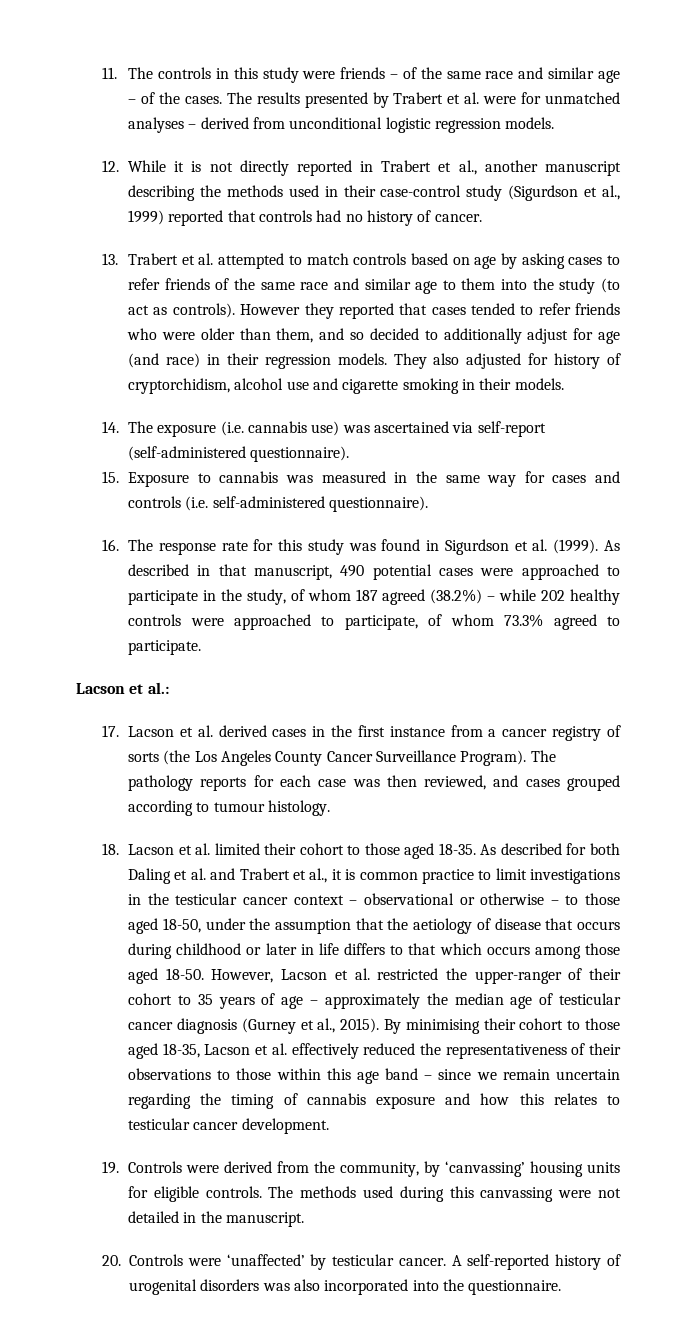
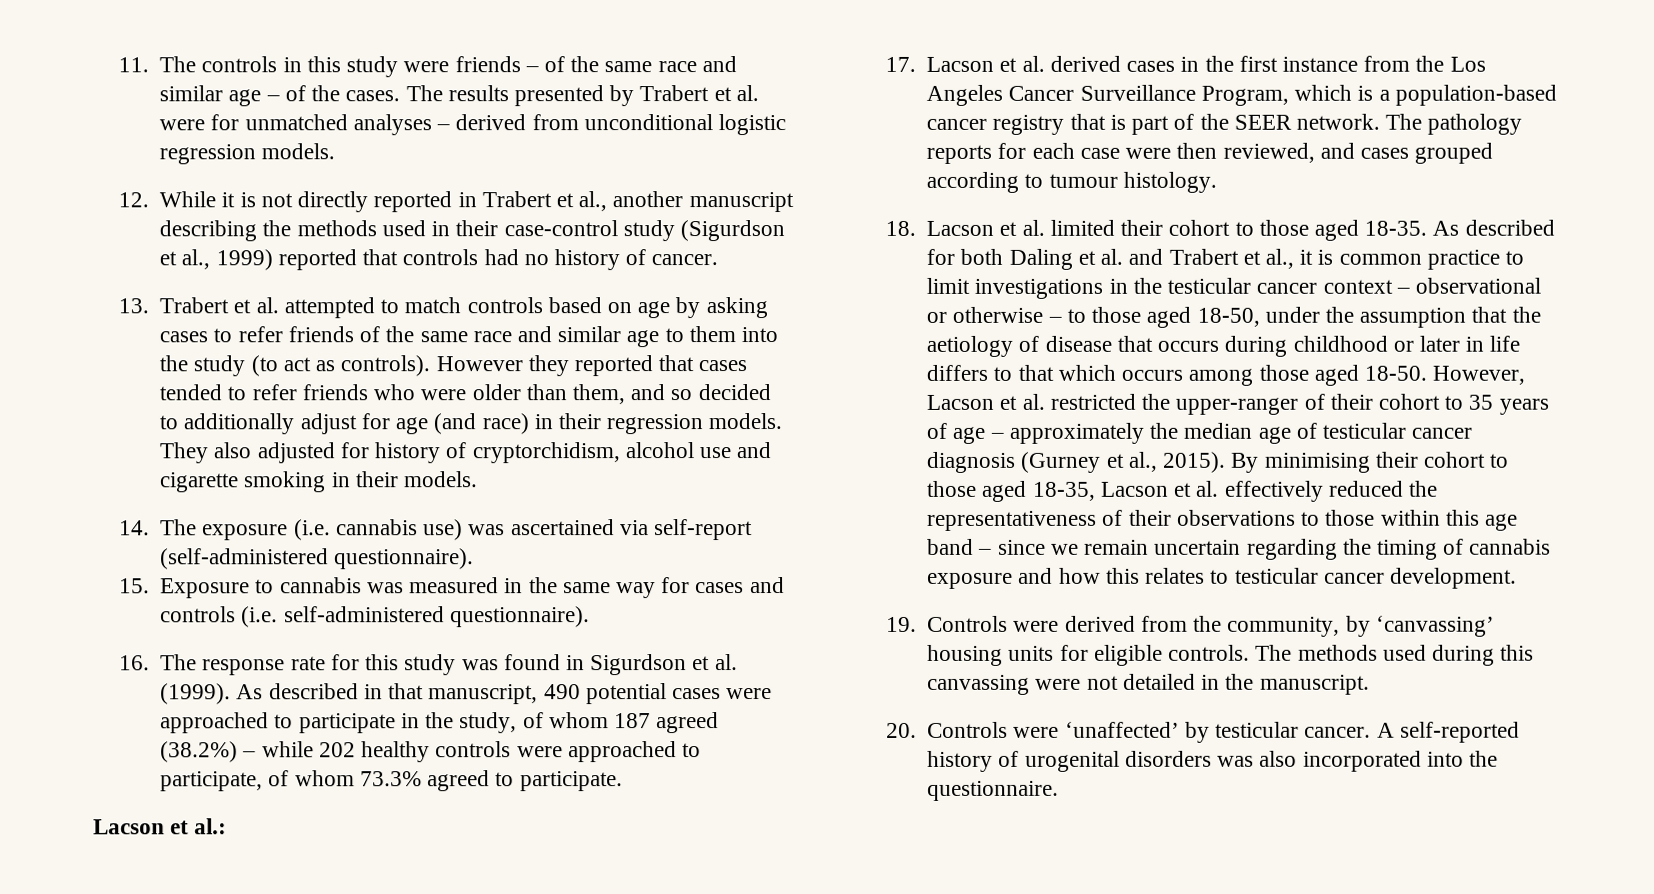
- 17. Lacson et al. derived cases in the first instance from a cancer registry of sorts (the Los Angeles County Cancer Surveillance Program).
+ 17. Lacson et al. derived cases in the first instance from the Los Angeles Cancer Surveillance Program, which is a population-based cancer registry that is part of the SEER network.
- The pathology reports for each case was then reviewed, and cases grouped according to tumour histology.
+ The pathology reports for each case were then reviewed, and cases grouped according to tumour histology.

